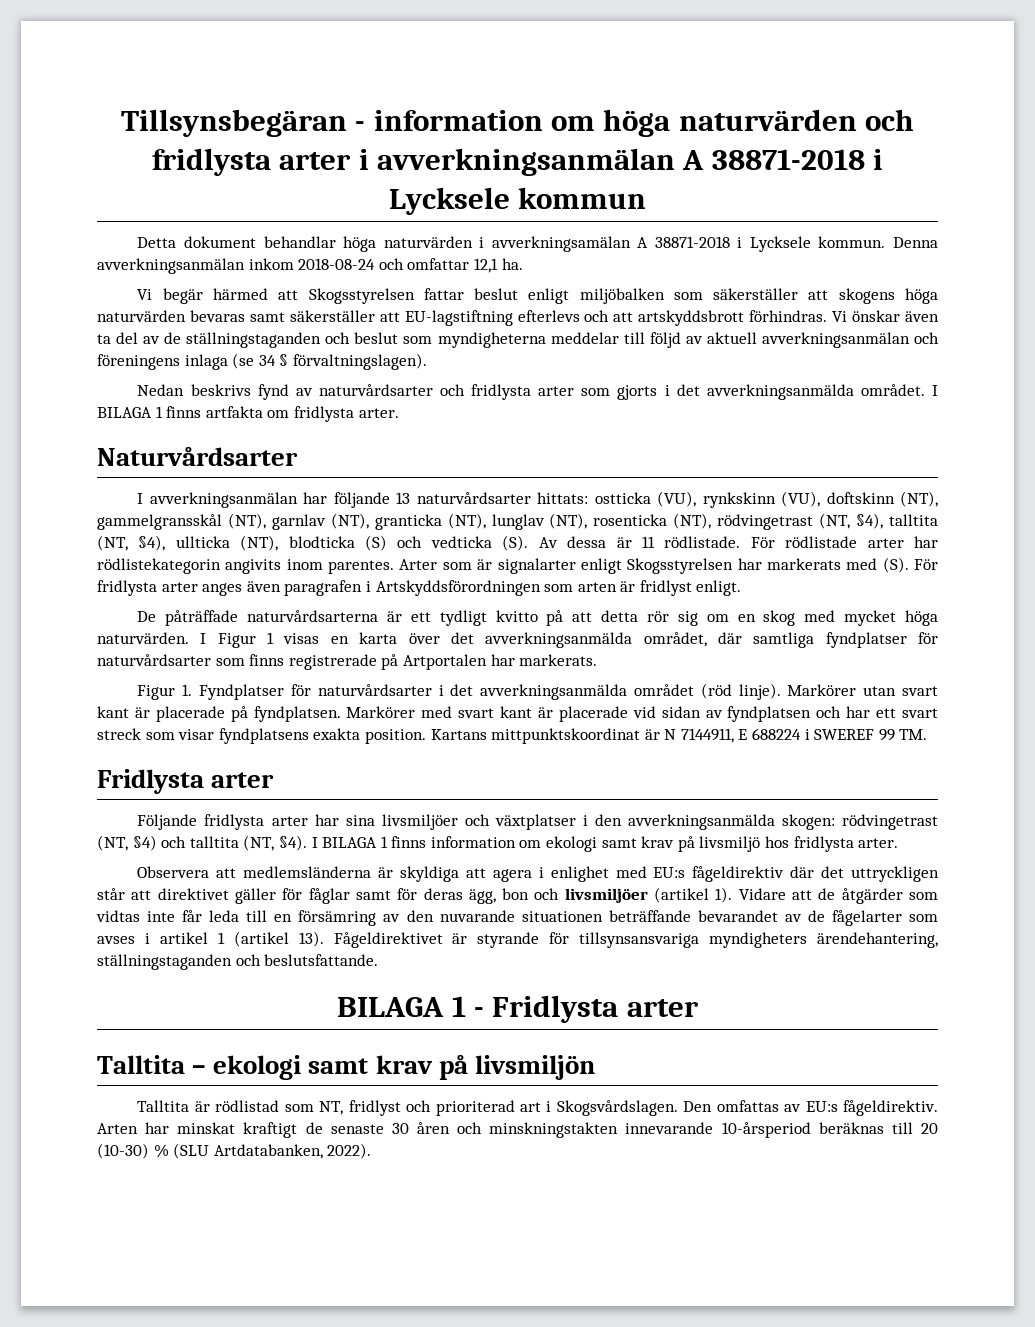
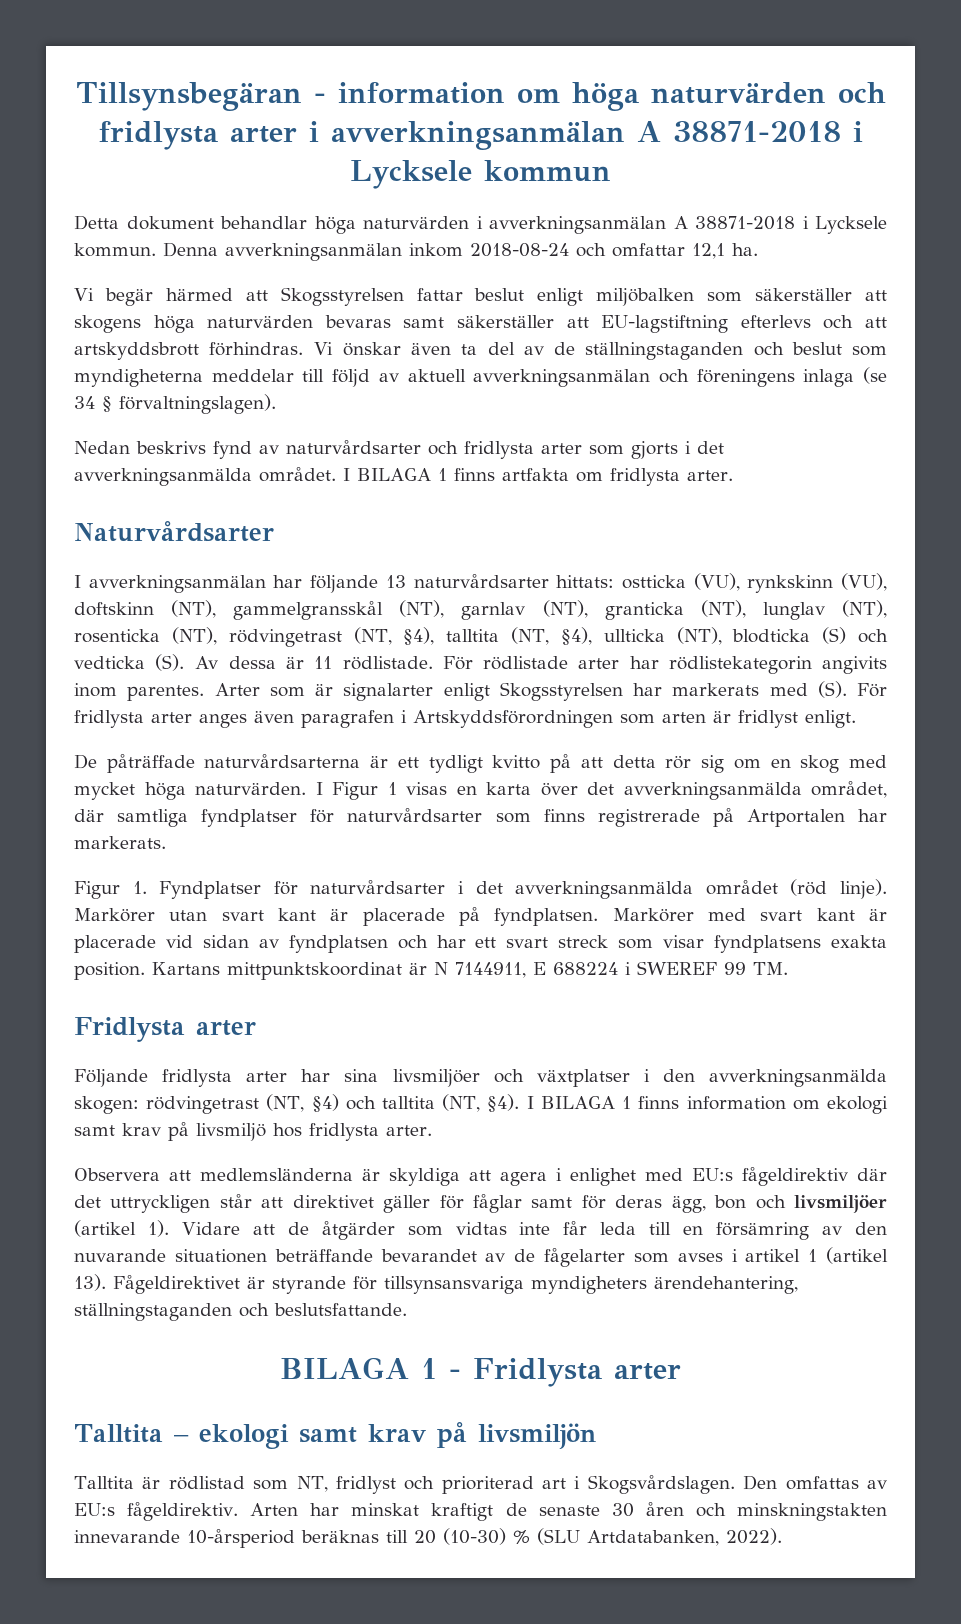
- Detta dokument behandlar höga naturvärden i avverkningsamälan A 38871-2018 i Lycksele kommun.
+ Detta dokument behandlar höga naturvärden i avverkningsanmälan A 38871-2018 i Lycksele kommun.

